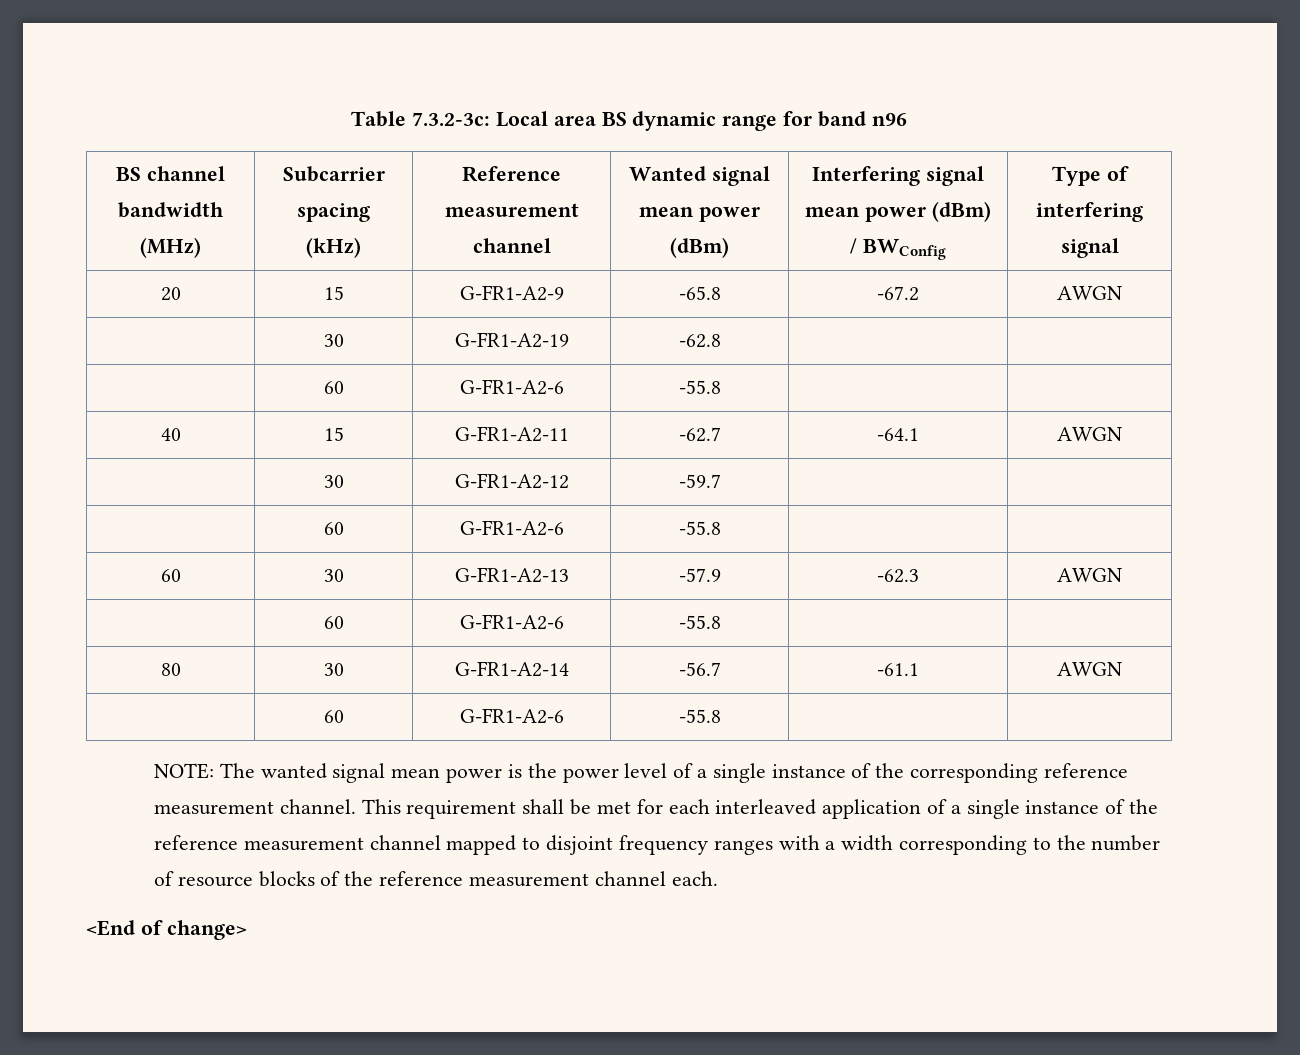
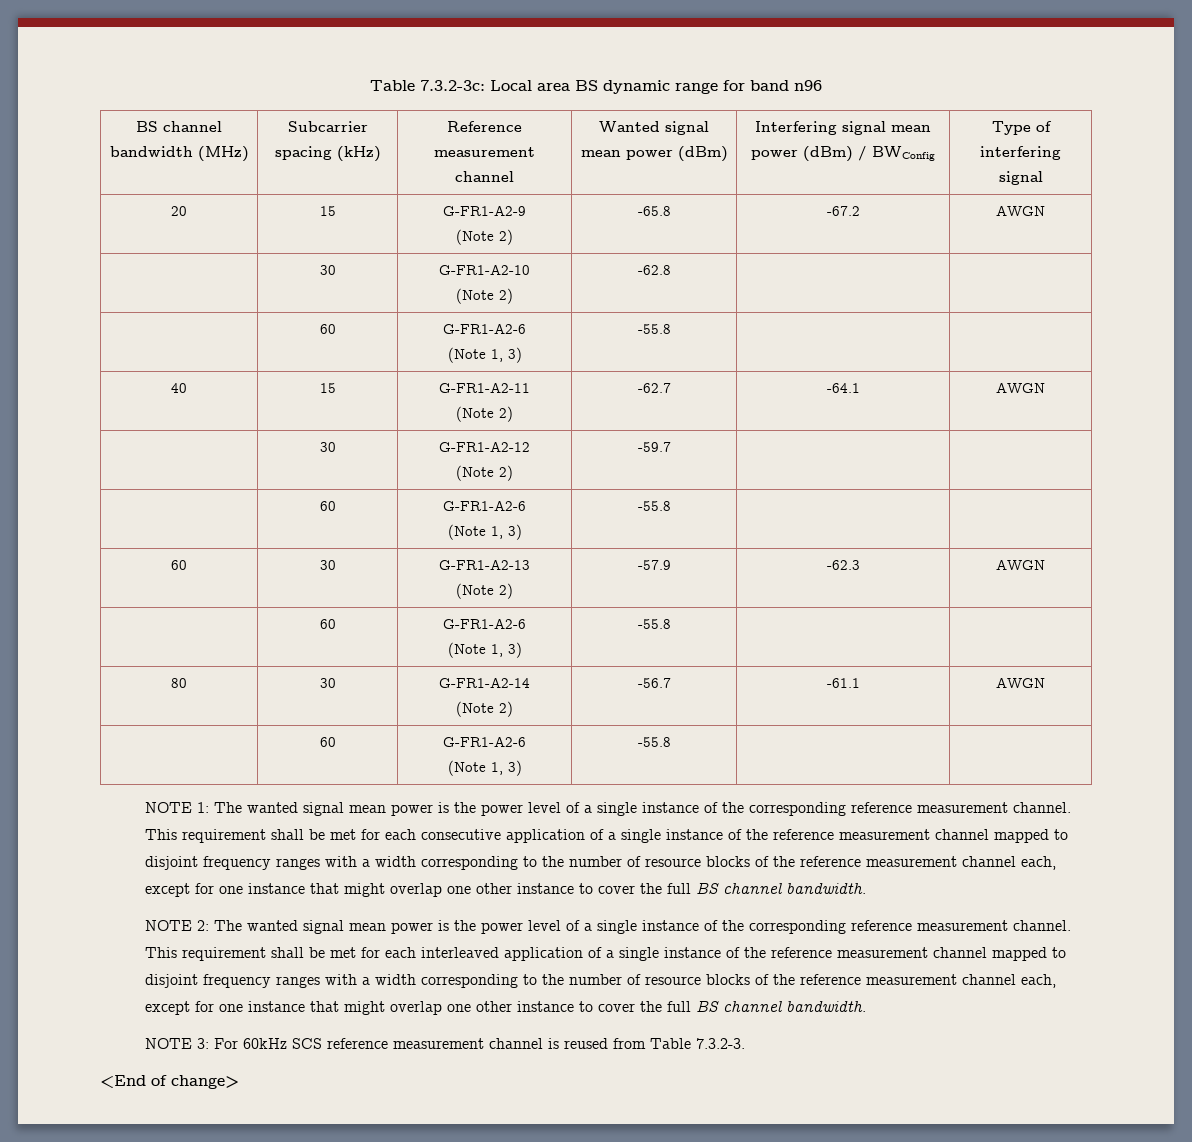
- 20 | 15 | G-FR1-A2-9 | -65.8 | -67.2 | AWGN
+ 20 | 15 | G-FR1-A2-9
+ (Note 2) | -65.8 | -67.2 | AWGN
- | 30 | G-FR1-A2-19 | -62.8 | |
- | 60 | G-FR1-A2-6 | -55.8 | |
+ | 30 | G-FR1-A2-10
+ (Note 2) | -62.8 | |
+ | 60 | G-FR1-A2-6
+ (Note 1, 3) | -55.8 | |
- 40 | 15 | G-FR1-A2-11 | -62.7 | -64.1 | AWGN
+ 40 | 15 | G-FR1-A2-11
+ (Note 2) | -62.7 | -64.1 | AWGN
- | 30 | G-FR1-A2-12 | -59.7 | |
- | 60 | G-FR1-A2-6 | -55.8 | |
+ | 30 | G-FR1-A2-12
+ (Note 2) | -59.7 | |
+ | 60 | G-FR1-A2-6
+ (Note 1, 3) | -55.8 | |
- 60 | 30 | G-FR1-A2-13 | -57.9 | -62.3 | AWGN
- | 60 | G-FR1-A2-6 | -55.8 | |
+ 60 | 30 | G-FR1-A2-13
+ (Note 2) | -57.9 | -62.3 | AWGN
+ | 60 | G-FR1-A2-6
+ (Note 1, 3) | -55.8 | |
- 80 | 30 | G-FR1-A2-14 | -56.7 | -61.1 | AWGN
- | 60 | G-FR1-A2-6 | -55.8 | |
- NOTE: The wanted signal mean power is the power level of a single instance of the corresponding reference measurement channel.
+ 80 | 30 | G-FR1-A2-14
+ (Note 2) | -56.7 | -61.1 | AWGN
+ | 60 | G-FR1-A2-6
+ (Note 1, 3) | -55.8 | |
+ NOTE 1: The wanted signal mean power is the power level of a single instance of the corresponding reference measurement channel. This requirement shall be met for each consecutive application of a single instance of the reference measurement channel mapped to disjoint frequency ranges with a width corresponding to the number of resource blocks of the reference measurement channel each, except for one instance that might overlap one other instance to cover the full BS channel bandwidth.
+ NOTE 2: The wanted signal mean power is the power level of a single instance of the corresponding reference measurement channel.
- This requirement shall be met for each interleaved application of a single instance of the reference measurement channel mapped to disjoint frequency ranges with a width corresponding to the number of resource blocks of the reference measurement channel each.
+ This requirement shall be met for each interleaved application of a single instance of the reference measurement channel mapped to disjoint frequency ranges with a width corresponding to the number of resource blocks of the reference measurement channel each, except for one instance that might overlap one other instance to cover the full BS channel bandwidth.
+ NOTE 3: For 60kHz SCS reference measurement channel is reused from Table 7.3.2-3.

